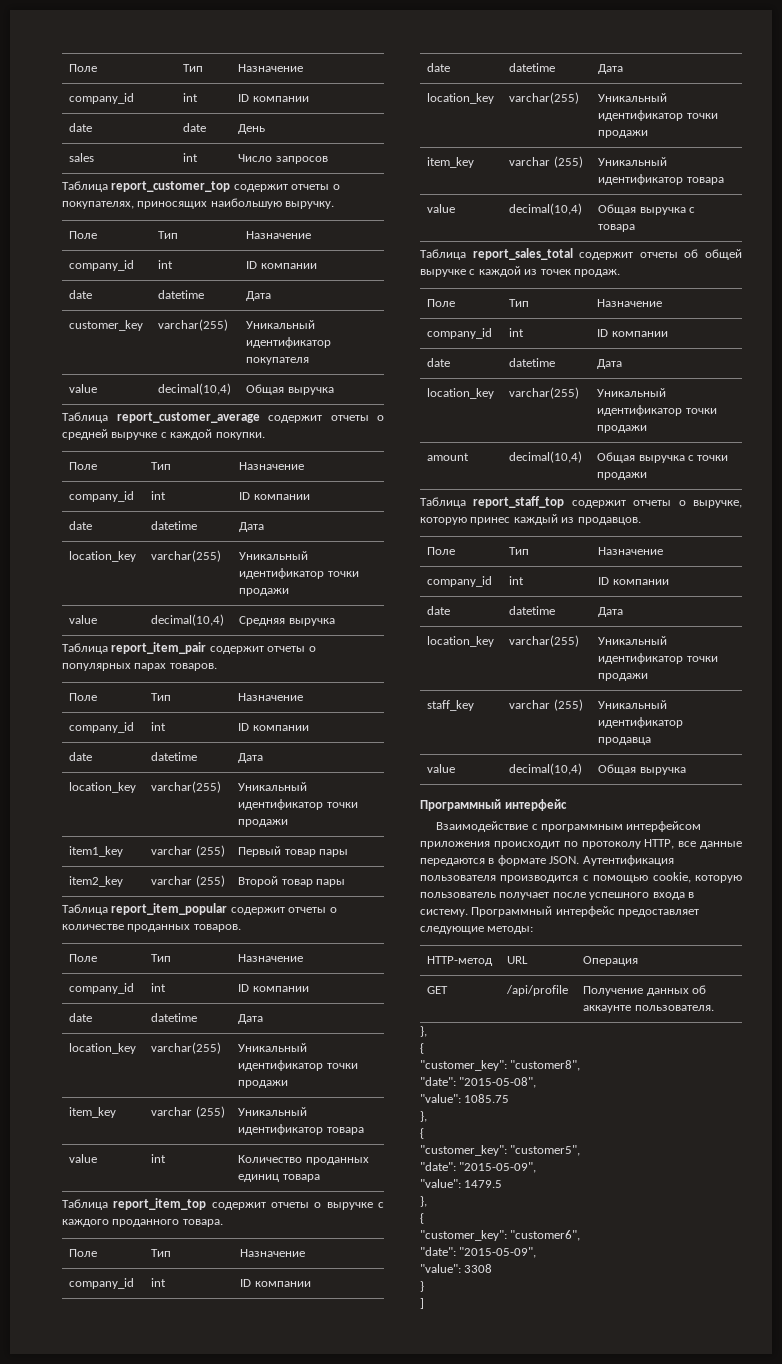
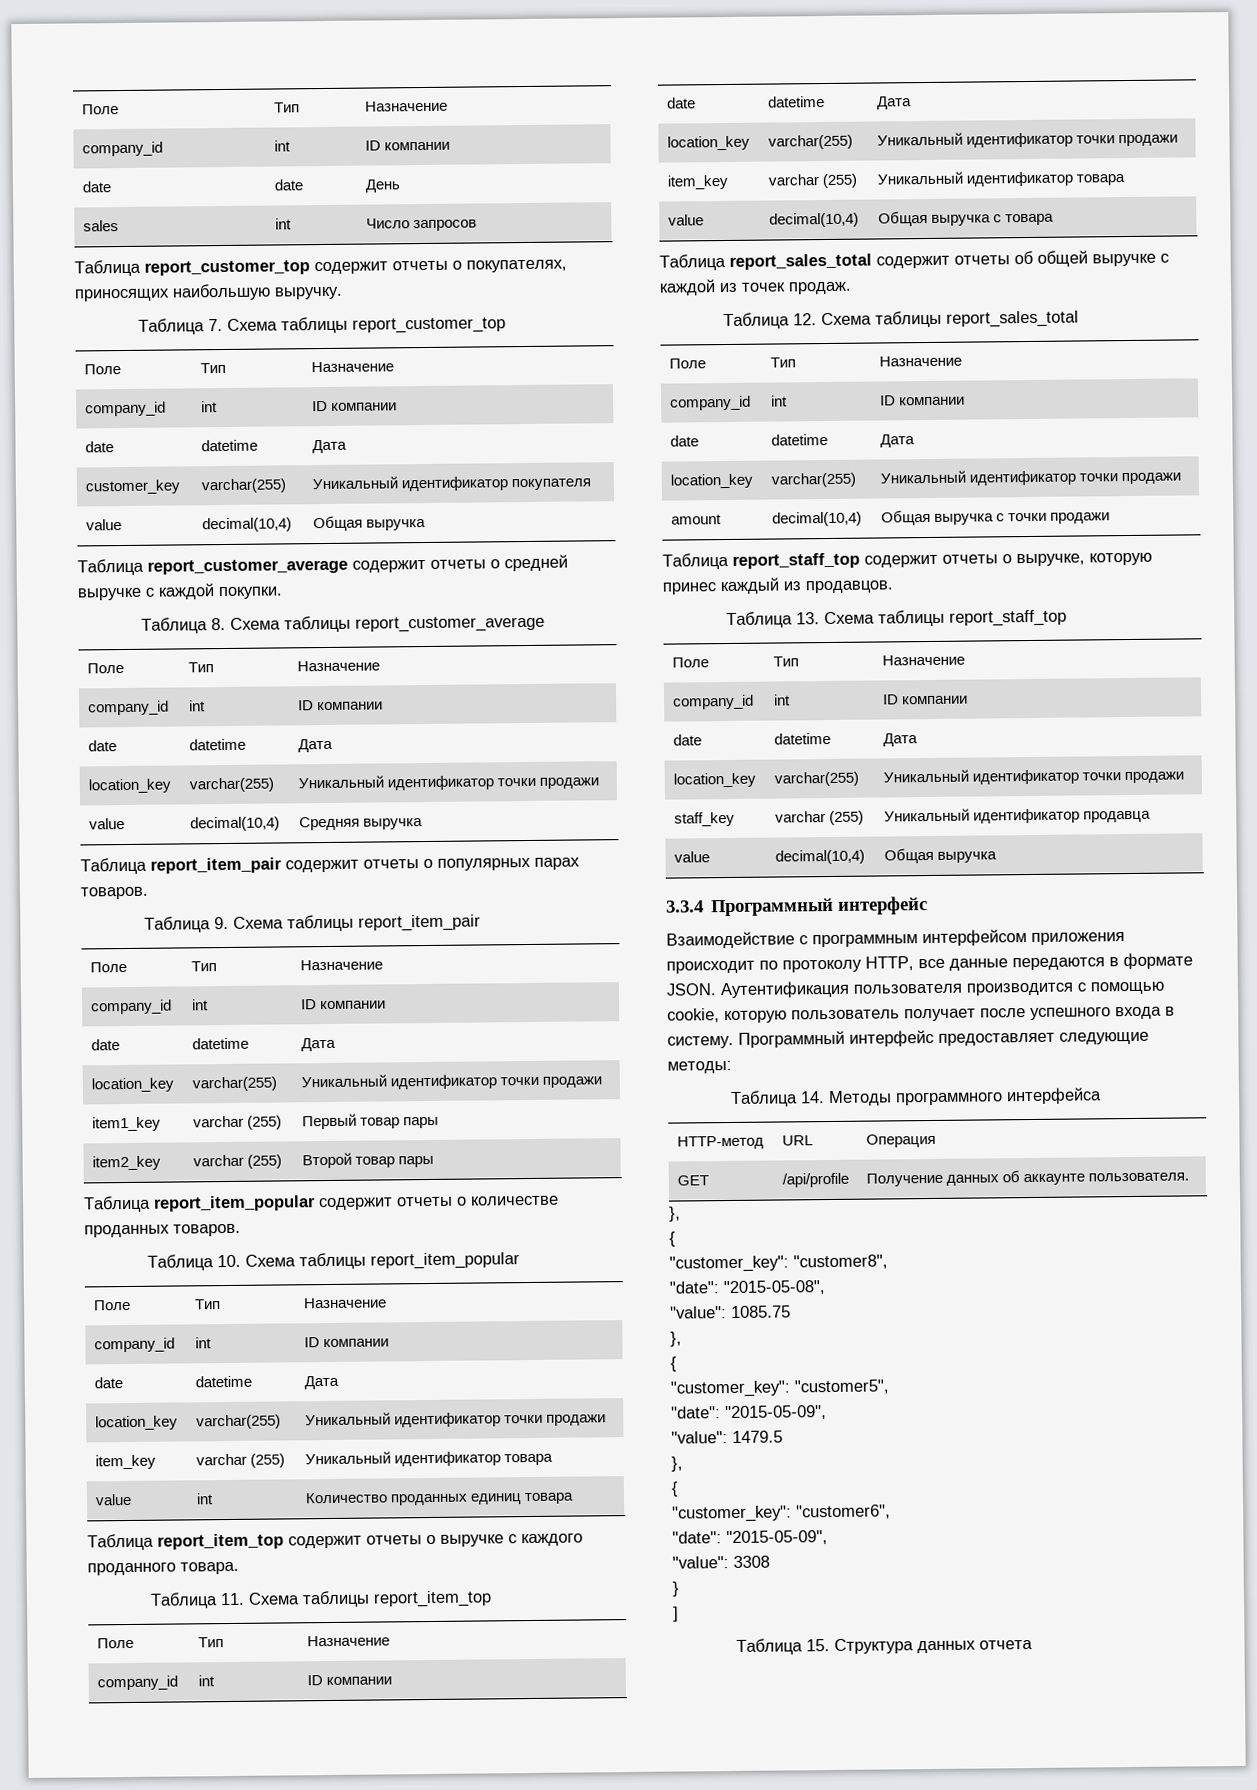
+ Таблица 7. Схема таблицы report_customer_top
+ Таблица 8. Схема таблицы report_customer_average
+ Таблица 9. Схема таблицы report_item_pair
+ Таблица 10. Схема таблицы report_item_popular
+ Таблица 11. Схема таблицы report_item_top
+ Таблица 12. Схема таблицы report_sales_total
+ Таблица 13. Схема таблицы report_staff_top
  staff_key | varchar (255) | Уникальный идентификатор продавца
  value | decimal(10,4) | Общая выручка
- Программный интерфейс
+ 3.3.4 Программный интерфейс
+ Таблица 14. Методы программного интерфейса
+ Таблица 15. Структура данных отчета

